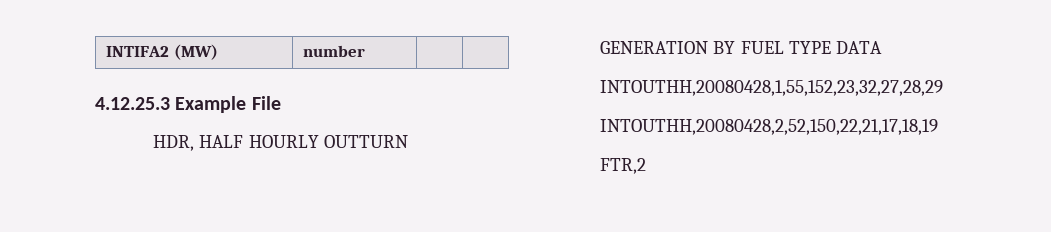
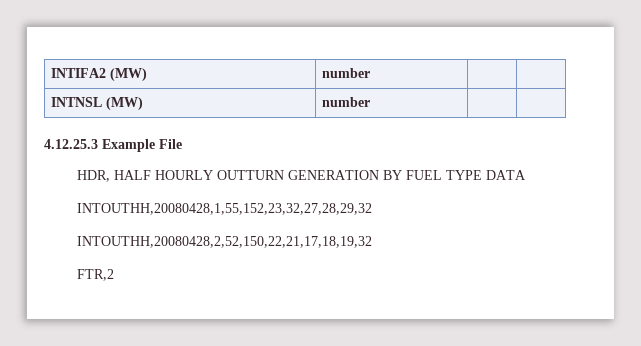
+ INTNSL (MW) | number | |
- INTOUTHH,20080428,1,55,152,23,32,27,28,29
- INTOUTHH,20080428,2,52,150,22,21,17,18,19
+ INTOUTHH,20080428,1,55,152,23,32,27,28,29,32
+ INTOUTHH,20080428,2,52,150,22,21,17,18,19,32

